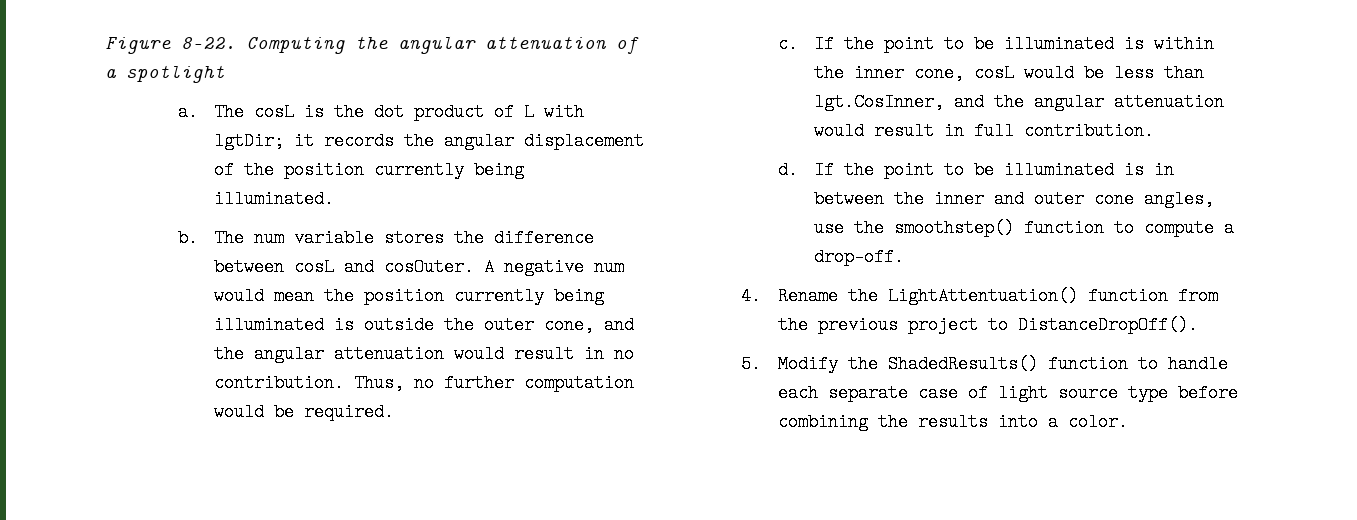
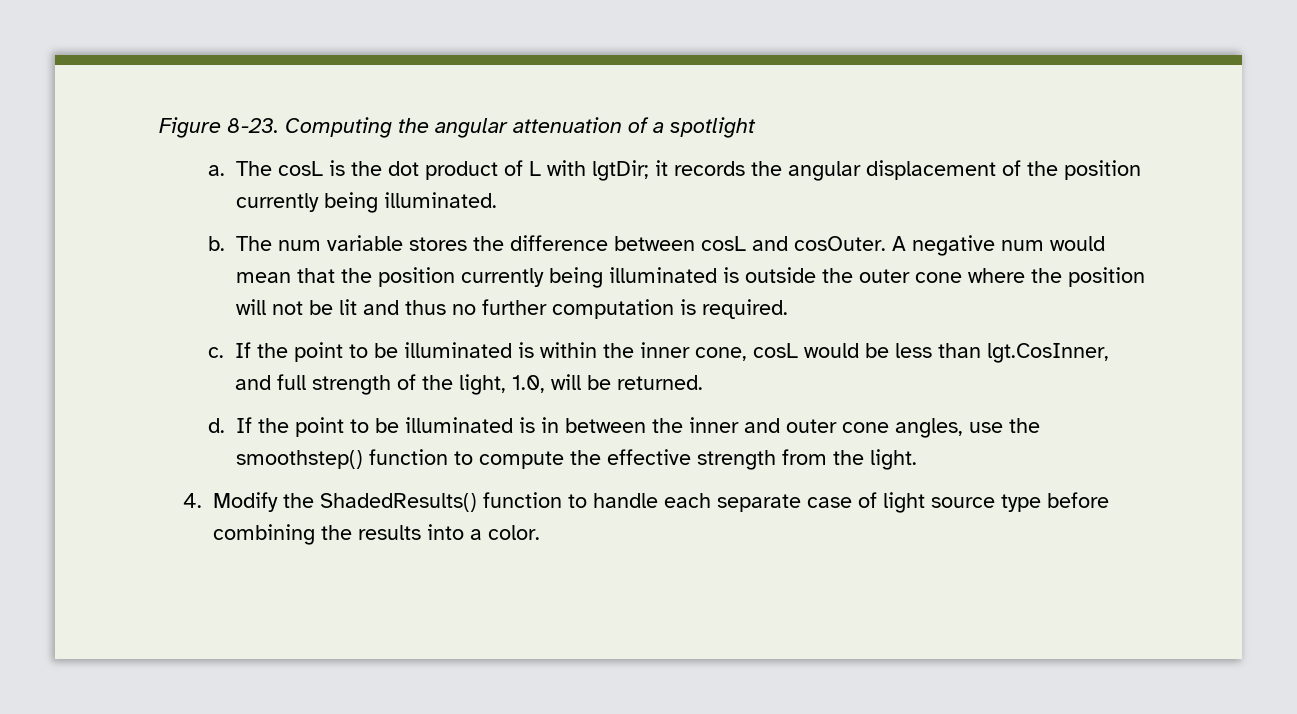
- Figure 8-22.
+ Figure 8-23.
- A negative num would mean the position currently being illuminated is outside the outer cone, and the angular attenuation would result in no contribution. Thus, no further computation would be required.
+ A negative num would mean that the position currently being illuminated is outside the outer cone where the position will not be lit and thus no further computation is required.
- If the point to be illuminated is within the inner cone, cosL would be less than lgt.CosInner, and the angular attenuation would result in full contribution.
+ If the point to be illuminated is within the inner cone, cosL would be less than lgt.CosInner, and full strength of the light, 1.0, will be returned.
- If the point to be illuminated is in between the inner and outer cone angles, use the smoothstep() function to compute a drop-off.
- 4. Rename the LightAttentuation() function from the previous project to DistanceDropOff().
- 5. Modify the ShadedResults() function to handle each separate case of light source type before combining the results into a color.
+ If the point to be illuminated is in between the inner and outer cone angles, use the smoothstep() function to compute the effective strength from the light.
+ 4. Modify the ShadedResults() function to handle each separate case of light source type before combining the results into a color.

